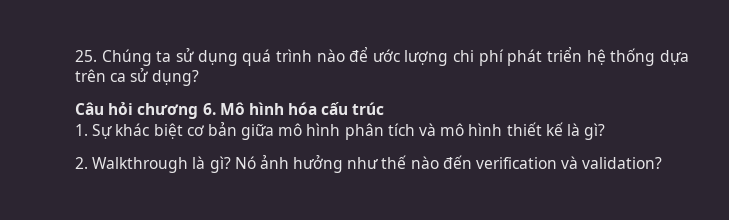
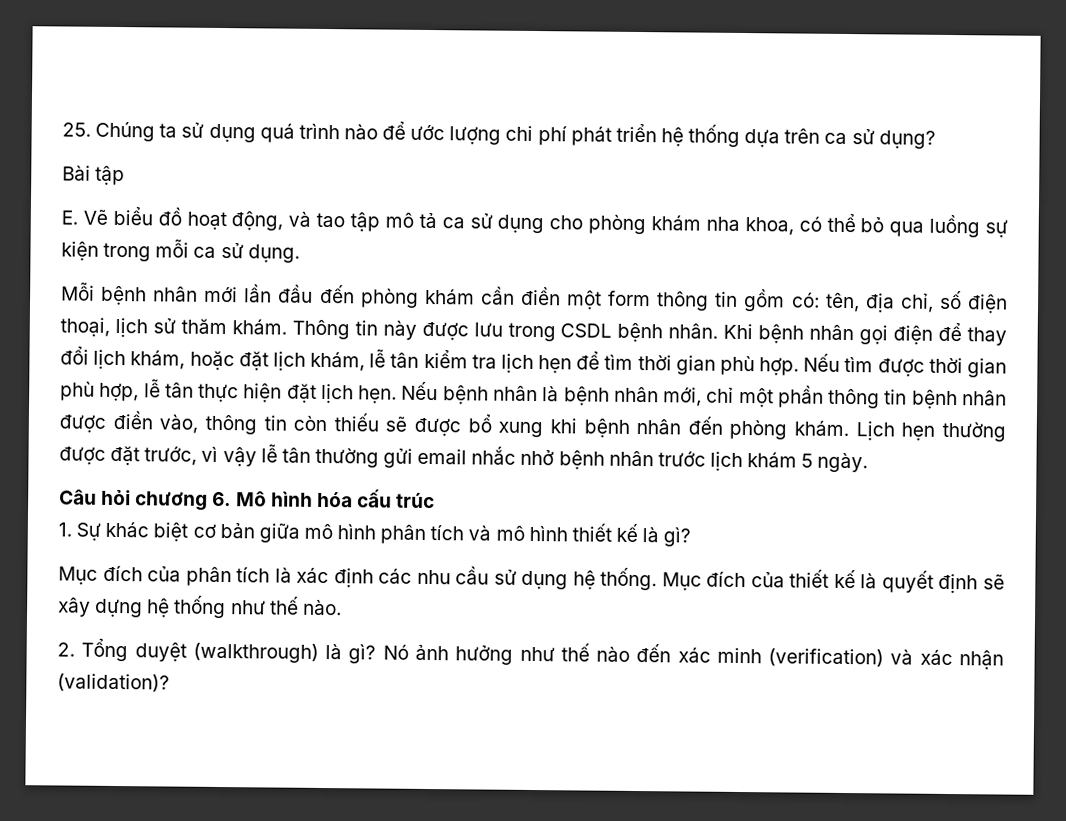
+ Bài tập
+ E. Vẽ biểu đồ hoạt động, và tao tập mô tả ca sử dụng cho phòng khám nha khoa, có thể bỏ qua luồng sự kiện trong mỗi ca sử dụng.
+ Mỗi bệnh nhân mới lần đầu đến phòng khám cần điền một form thông tin gồm có: tên, địa chỉ, số điện thoại, lịch sử thăm khám. Thông tin này được lưu trong CSDL bệnh nhân. Khi bệnh nhân gọi điện để thay đổi lịch khám, hoặc đặt lịch khám, lễ tân kiểm tra lịch hẹn để tìm thời gian phù hợp. Nếu tìm được thời gian phù hợp, lễ tân thực hiện đặt lịch hẹn. Nếu bệnh nhân là bệnh nhân mới, chỉ một phần thông tin bệnh nhân được điền vào, thông tin còn thiếu sẽ được bổ xung khi bệnh nhân đến phòng khám. Lịch hẹn thường được đặt trước, vì vậy lễ tân thường gửi email nhắc nhở bệnh nhân trước lịch khám 5 ngày.
- 2. Walkthrough là gì?
+ Mục đích của phân tích là xác định các nhu cầu sử dụng hệ thống. Mục đích của thiết kế là quyết định sẽ xây dựng hệ thống như thế nào.
+ 2. Tổng duyệt (walkthrough) là gì?
- Nó ảnh hưởng như thế nào đến verification và validation?
+ Nó ảnh hưởng như thế nào đến xác minh (verification) và xác nhận (validation)?

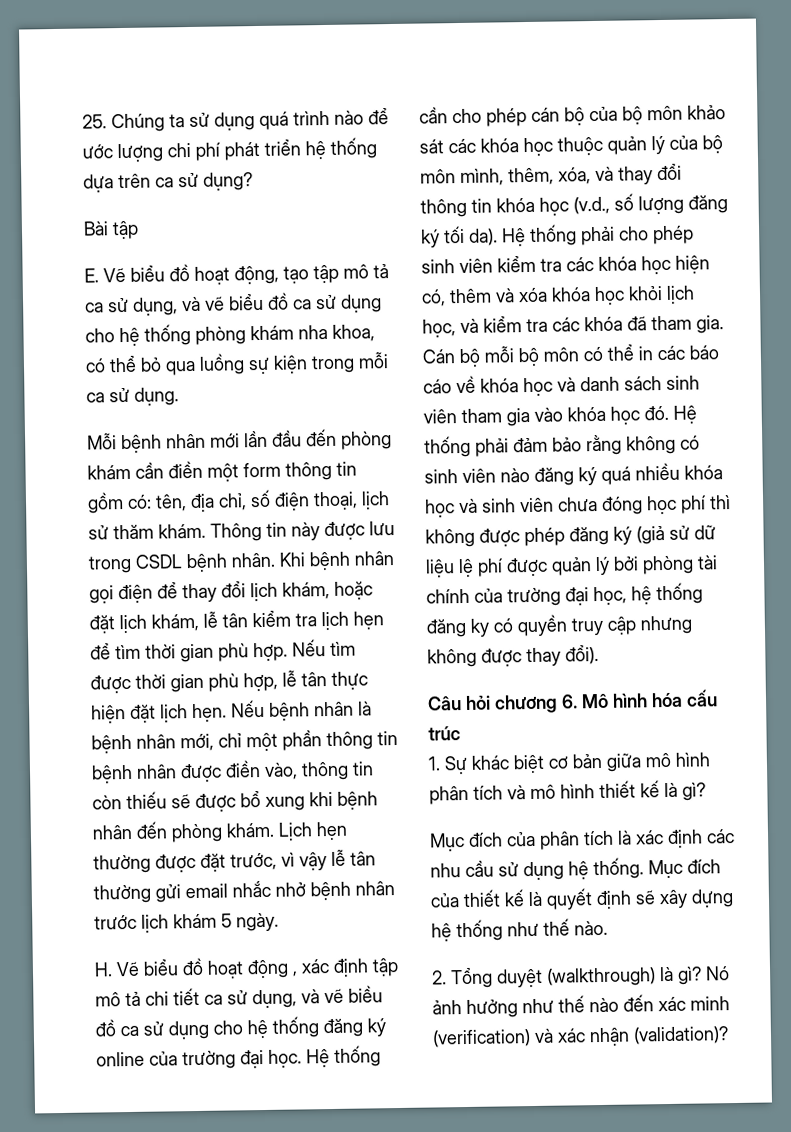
- E. Vẽ biểu đồ hoạt động, và tao tập mô tả ca sử dụng cho phòng khám nha khoa, có thể bỏ qua luồng sự kiện trong mỗi ca sử dụng.
+ E. Vẽ biểu đồ hoạt động, tạo tập mô tả ca sử dụng, và vẽ biểu đồ ca sử dụng cho hệ thống phòng khám nha khoa, có thể bỏ qua luồng sự kiện trong mỗi ca sử dụng.
+ H. Vẽ biểu đồ hoạt động , xác định tập mô tả chi tiết ca sử dụng, và vẽ biều đồ ca sử dụng cho hệ thống đăng ký online của trường đại học. Hệ thống cần cho phép cán bộ của bộ môn khảo sát các khóa học thuộc quản lý của bộ môn mình, thêm, xóa, và thay đổi thông tin khóa học (v.d., số lượng đăng ký tối da). Hệ thống phải cho phép sinh viên kiểm tra các khóa học hiện có, thêm và xóa khóa học khỏi lịch học, và kiểm tra các khóa đã tham gia. Cán bộ mỗi bộ môn có thể in các báo cáo về khóa học và danh sách sinh viên tham gia vào khóa học đó. Hệ thống phải đảm bảo rằng không có sinh viên nào đăng ký quá nhiều khóa học và sinh viên chưa đóng học phí thì không được phép đăng ký (giả sử dữ liệu lệ phí được quản lý bởi phòng tài chính của trường đại học, hệ thống đăng ky có quyền truy cập nhưng không được thay đổi).

